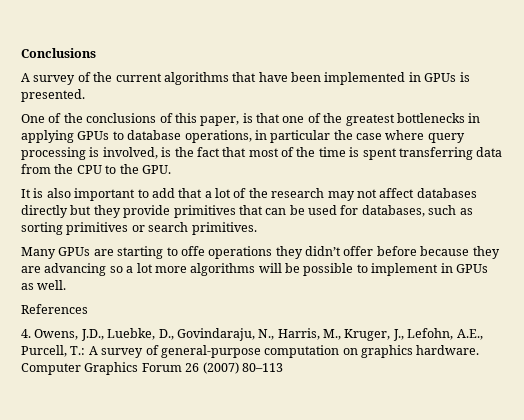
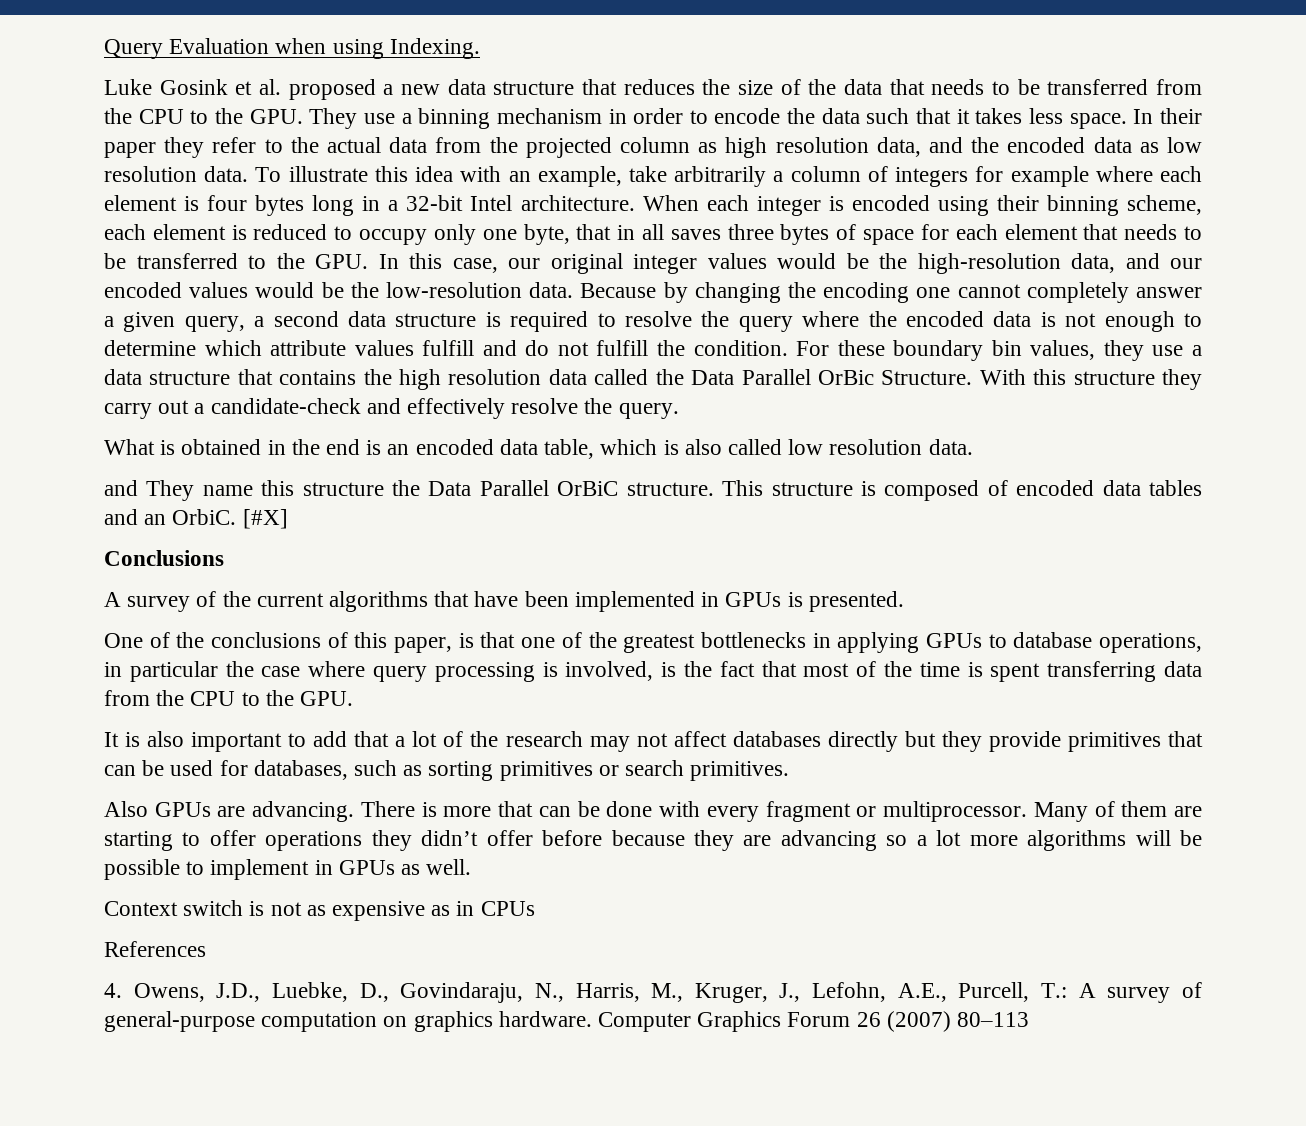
+ Query Evaluation when using Indexing.
+ Luke Gosink et al. proposed a new data structure that reduces the size of the data that needs to be transferred from the CPU to the GPU. They use a binning mechanism in order to encode the data such that it takes less space. In their paper they refer to the actual data from the projected column as high resolution data, and the encoded data as low resolution data. To illustrate this idea with an example, take arbitrarily a column of integers for example where each element is four bytes long in a 32-bit Intel architecture. When each integer is encoded using their binning scheme, each element is reduced to occupy only one byte, that in all saves three bytes of space for each element that needs to be transferred to the GPU. In this case, our original integer values would be the high-resolution data, and our encoded values would be the low-resolution data. Because by changing the encoding one cannot completely answer a given query, a second data structure is required to resolve the query where the encoded data is not enough to determine which attribute values fulfill and do not fulfill the condition. For these boundary bin values, they use a data structure that contains the high resolution data called the Data Parallel OrBic Structure. With this structure they carry out a candidate-check and effectively resolve the query.
+ What is obtained in the end is an encoded data table, which is also called low resolution data.
+ and They name this structure the Data Parallel OrBiC structure. This structure is composed of encoded data tables and an OrbiC. [#X]
- Many GPUs are starting to offe operations they didn’t offer before because they are advancing so a lot more algorithms will be possible to implement in GPUs as well.
+ Also GPUs are advancing. There is more that can be done with every fragment or multiprocessor. Many of them are starting to offer operations they didn’t offer before because they are advancing so a lot more algorithms will be possible to implement in GPUs as well.
+ Context switch is not as expensive as in CPUs

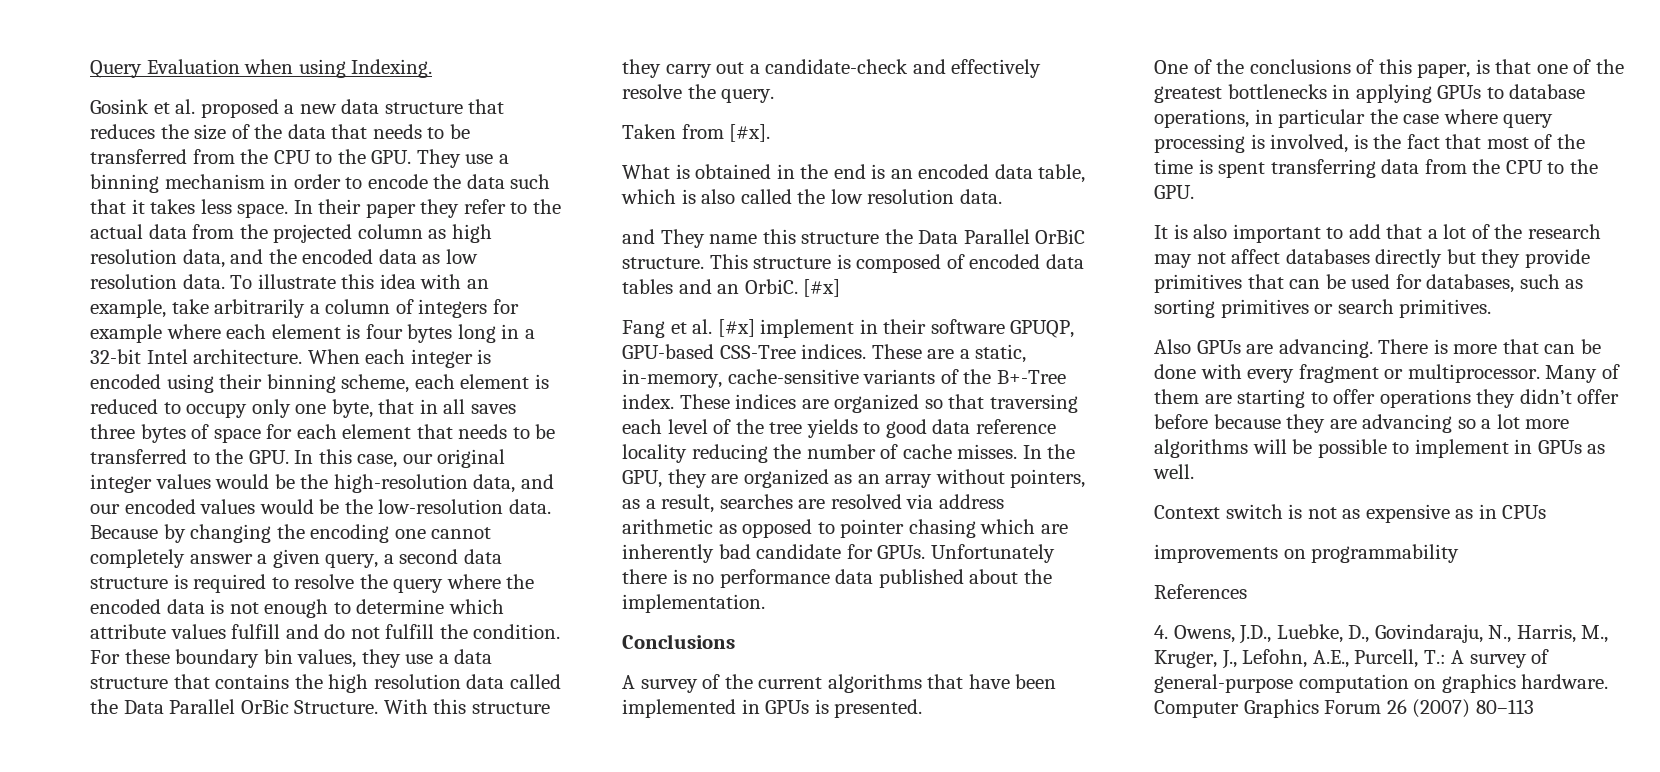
- Luke Gosink et al. proposed a new data structure that reduces the size of the data that needs to be transferred from the CPU to the GPU. They use a binning mechanism in order to encode the data such that it takes less space.
+ Gosink et al. proposed a new data structure that reduces the size of the data that needs to be transferred from the CPU to the GPU. They use a binning mechanism in order to encode the data such that it takes less space.
+ Taken from [#x].
- What is obtained in the end is an encoded data table, which is also called low resolution data.
+ What is obtained in the end is an encoded data table, which is also called the low resolution data.
- This structure is composed of encoded data tables and an OrbiC. [#X]
+ This structure is composed of encoded data tables and an OrbiC. [#x]
+ Fang et al. [#x] implement in their software GPUQP, GPU-based CSS-Tree indices. These are a static, in-memory, cache-sensitive variants of the B+-Tree index. These indices are organized so that traversing each level of the tree yields to good data reference locality reducing the number of cache misses. In the GPU, they are organized as an array without pointers, as a result, searches are resolved via address arithmetic as opposed to pointer chasing which are inherently bad candidate for GPUs. Unfortunately there is no performance data published about the implementation.
+ improvements on programmability

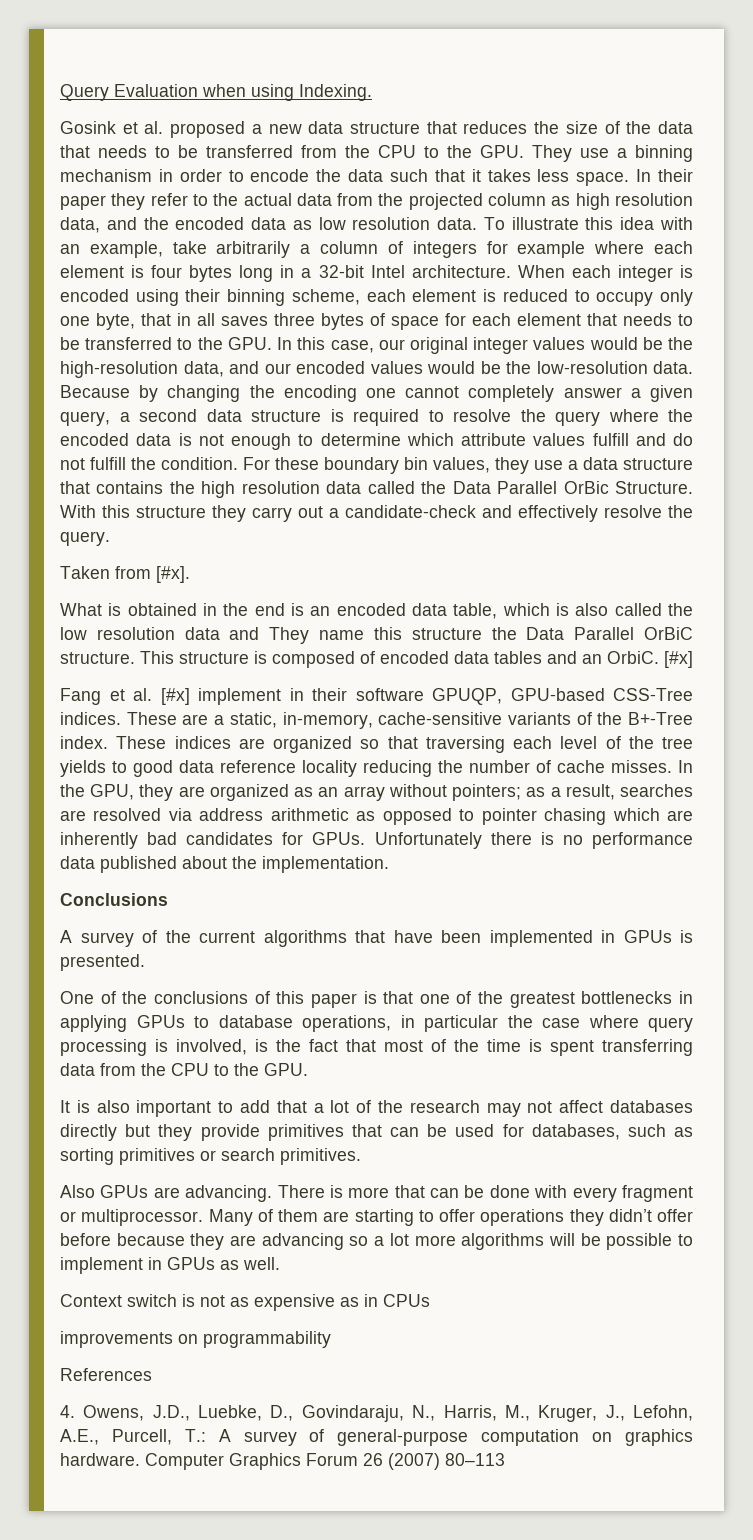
- What is obtained in the end is an encoded data table, which is also called the low resolution data.
- and They name this structure the Data Parallel OrBiC structure.
+ What is obtained in the end is an encoded data table, which is also called the low resolution data and They name this structure the Data Parallel OrBiC structure.
- In the GPU, they are organized as an array without pointers, as a result, searches are resolved via address arithmetic as opposed to pointer chasing which are inherently bad candidate for GPUs.
+ In the GPU, they are organized as an array without pointers; as a result, searches are resolved via address arithmetic as opposed to pointer chasing which are inherently bad candidates for GPUs.
- One of the conclusions of this paper, is that one of the greatest bottlenecks in applying GPUs to database operations, in particular the case where query processing is involved, is the fact that most of the time is spent transferring data from the CPU to the GPU.
+ One of the conclusions of this paper is that one of the greatest bottlenecks in applying GPUs to database operations, in particular the case where query processing is involved, is the fact that most of the time is spent transferring data from the CPU to the GPU.

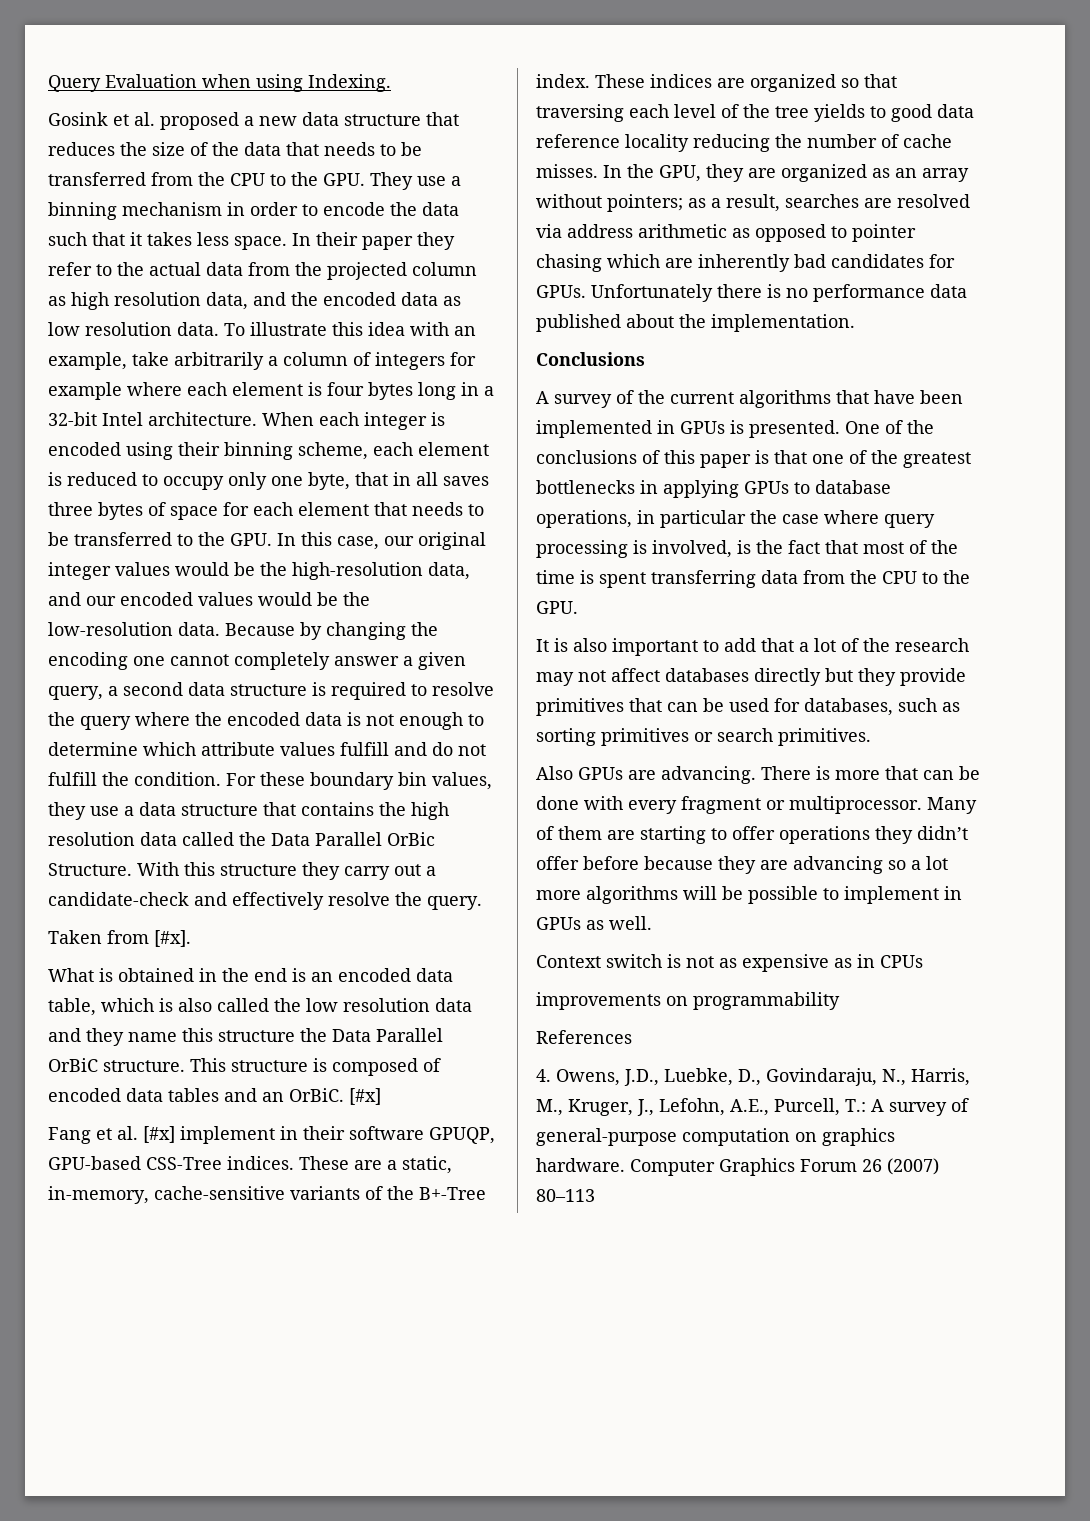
- What is obtained in the end is an encoded data table, which is also called the low resolution data and They name this structure the Data Parallel OrBiC structure.
+ What is obtained in the end is an encoded data table, which is also called the low resolution data and they name this structure the Data Parallel OrBiC structure.
- This structure is composed of encoded data tables and an OrbiC.
+ This structure is composed of encoded data tables and an OrBiC.
- A survey of the current algorithms that have been implemented in GPUs is presented.
- One of the conclusions of this paper is that one of the greatest bottlenecks in applying GPUs to database operations, in particular the case where query processing is involved, is the fact that most of the time is spent transferring data from the CPU to the GPU.
+ A survey of the current algorithms that have been implemented in GPUs is presented. One of the conclusions of this paper is that one of the greatest bottlenecks in applying GPUs to database operations, in particular the case where query processing is involved, is the fact that most of the time is spent transferring data from the CPU to the GPU.

